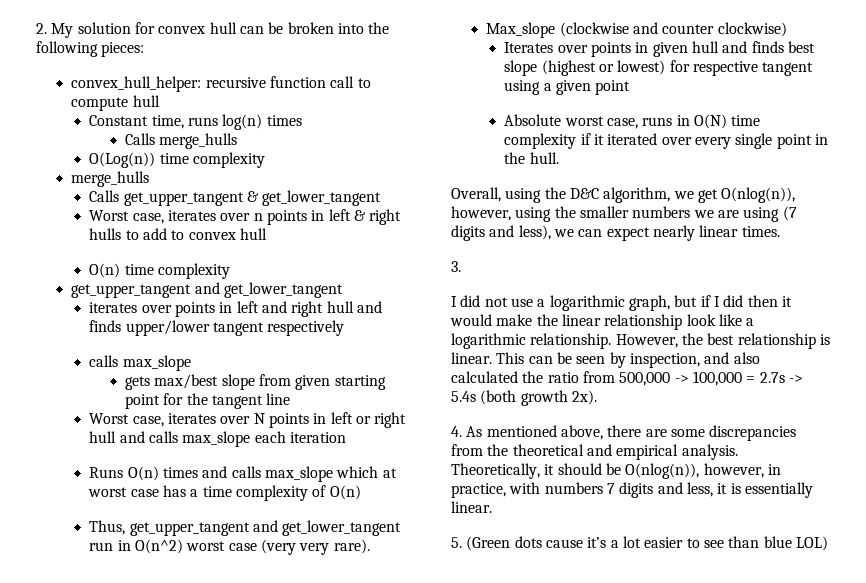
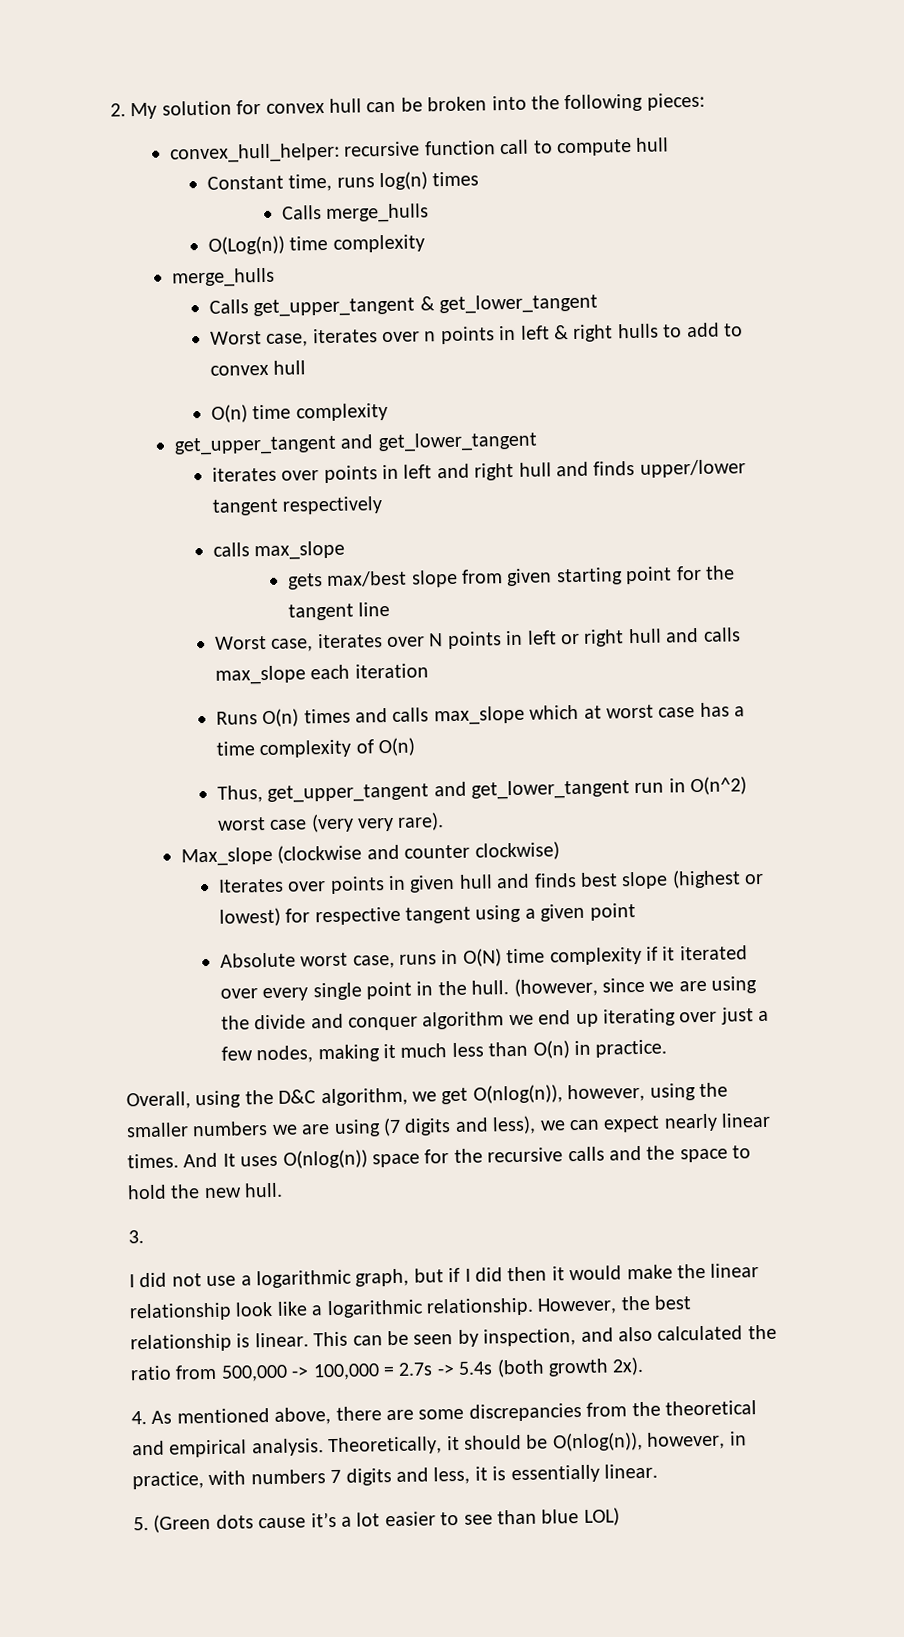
+ (however, since we are using the divide and conquer algorithm we end up iterating over just a few nodes, making it much less than O(n) in practice.
+ And It uses O(nlog(n)) space for the recursive calls and the space to hold the new hull.

